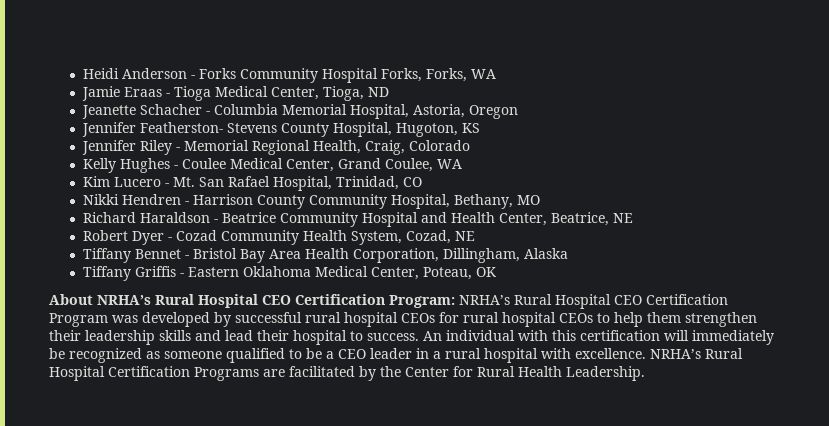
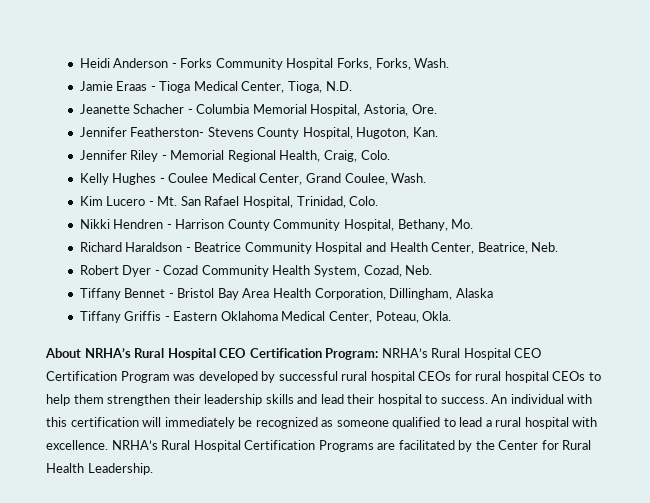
- Heidi Anderson - Forks Community Hospital Forks, Forks, WA
+ Heidi Anderson - Forks Community Hospital Forks, Forks, Wash.
- Jamie Eraas - Tioga Medical Center, Tioga, ND
+ Jamie Eraas - Tioga Medical Center, Tioga, N.D.
- Jeanette Schacher - Columbia Memorial Hospital, Astoria, Oregon
+ Jeanette Schacher - Columbia Memorial Hospital, Astoria, Ore.
- Jennifer Featherston- Stevens County Hospital, Hugoton, KS
+ Jennifer Featherston- Stevens County Hospital, Hugoton, Kan.
- Jennifer Riley - Memorial Regional Health, Craig, Colorado
+ Jennifer Riley - Memorial Regional Health, Craig, Colo.
- Kelly Hughes - Coulee Medical Center, Grand Coulee, WA
+ Kelly Hughes - Coulee Medical Center, Grand Coulee, Wash.
- Kim Lucero - Mt. San Rafael Hospital, Trinidad, CO
+ Kim Lucero - Mt. San Rafael Hospital, Trinidad, Colo.
- Nikki Hendren - Harrison County Community Hospital, Bethany, MO
+ Nikki Hendren - Harrison County Community Hospital, Bethany, Mo.
- Richard Haraldson - Beatrice Community Hospital and Health Center, Beatrice, NE
+ Richard Haraldson - Beatrice Community Hospital and Health Center, Beatrice, Neb.
- Robert Dyer - Cozad Community Health System, Cozad, NE
+ Robert Dyer - Cozad Community Health System, Cozad, Neb.
- Tiffany Griffis - Eastern Oklahoma Medical Center, Poteau, OK
+ Tiffany Griffis - Eastern Oklahoma Medical Center, Poteau, Okla.
- An individual with this certification will immediately be recognized as someone qualified to be a CEO leader in a rural hospital with excellence.
+ An individual with this certification will immediately be recognized as someone qualified to lead a rural hospital with excellence.

